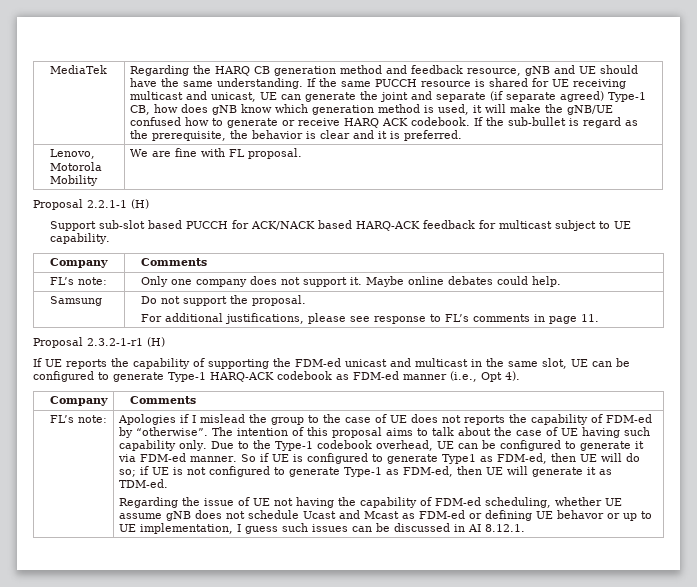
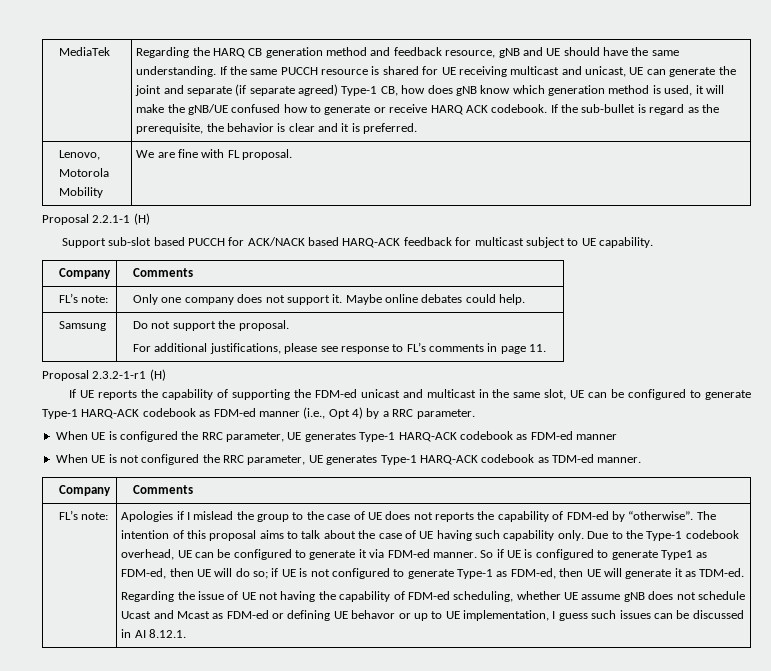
- If UE reports the capability of supporting the FDM-ed unicast and multicast in the same slot, UE can be configured to generate Type-1 HARQ-ACK codebook as FDM-ed manner (i.e., Opt 4).
+ If UE reports the capability of supporting the FDM-ed unicast and multicast in the same slot, UE can be configured to generate Type-1 HARQ-ACK codebook as FDM-ed manner (i.e., Opt 4) by a RRC parameter.
+ When UE is configured the RRC parameter, UE generates Type-1 HARQ-ACK codebook as FDM-ed manner
+ When UE is not configured the RRC parameter, UE generates Type-1 HARQ-ACK codebook as TDM-ed manner.

